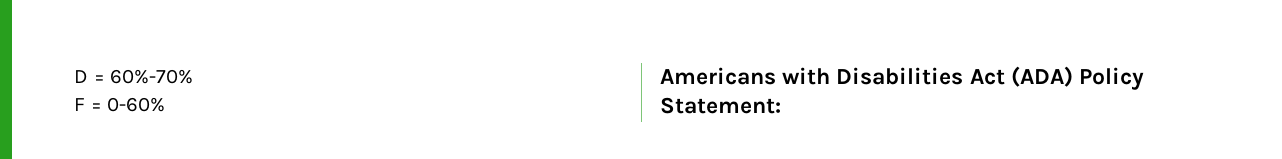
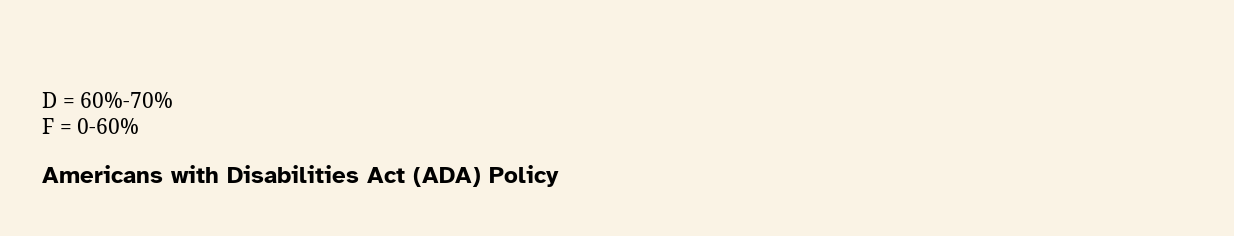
- Americans with Disabilities Act (ADA) Policy Statement:
+ Americans with Disabilities Act (ADA) Policy

